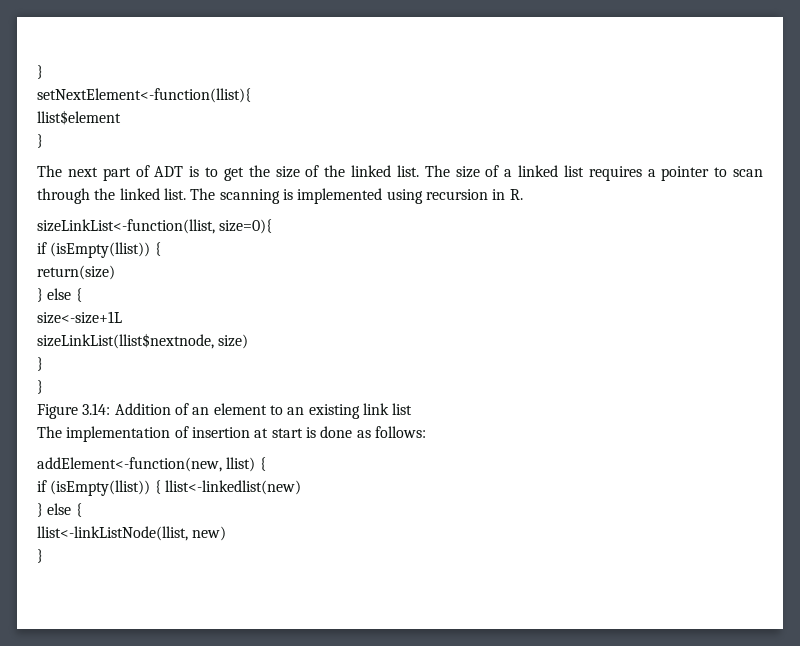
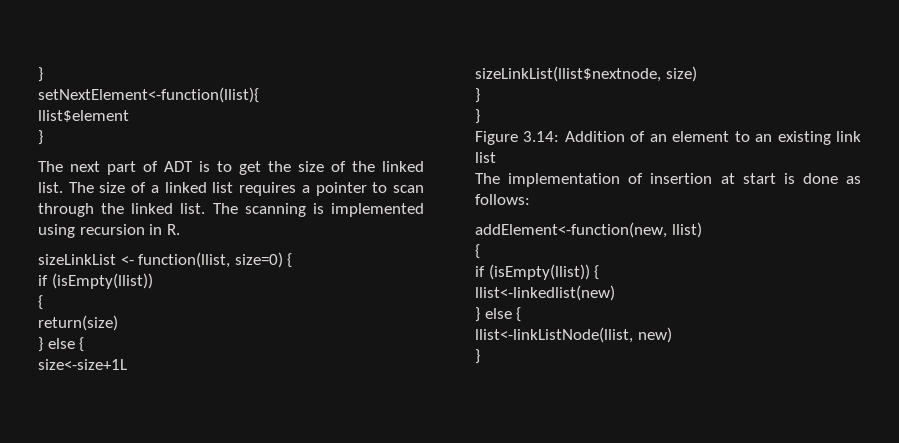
- sizeLinkList<-function(llist, size=0){
- if (isEmpty(llist)) {
+ sizeLinkList <- function(llist, size=0) {
+ if (isEmpty(llist))
+ {
- addElement<-function(new, llist) {
+ addElement<-function(new, llist)
+ {
- if (isEmpty(llist)) { llist<-linkedlist(new)
+ if (isEmpty(llist)) {
+ llist<-linkedlist(new)

